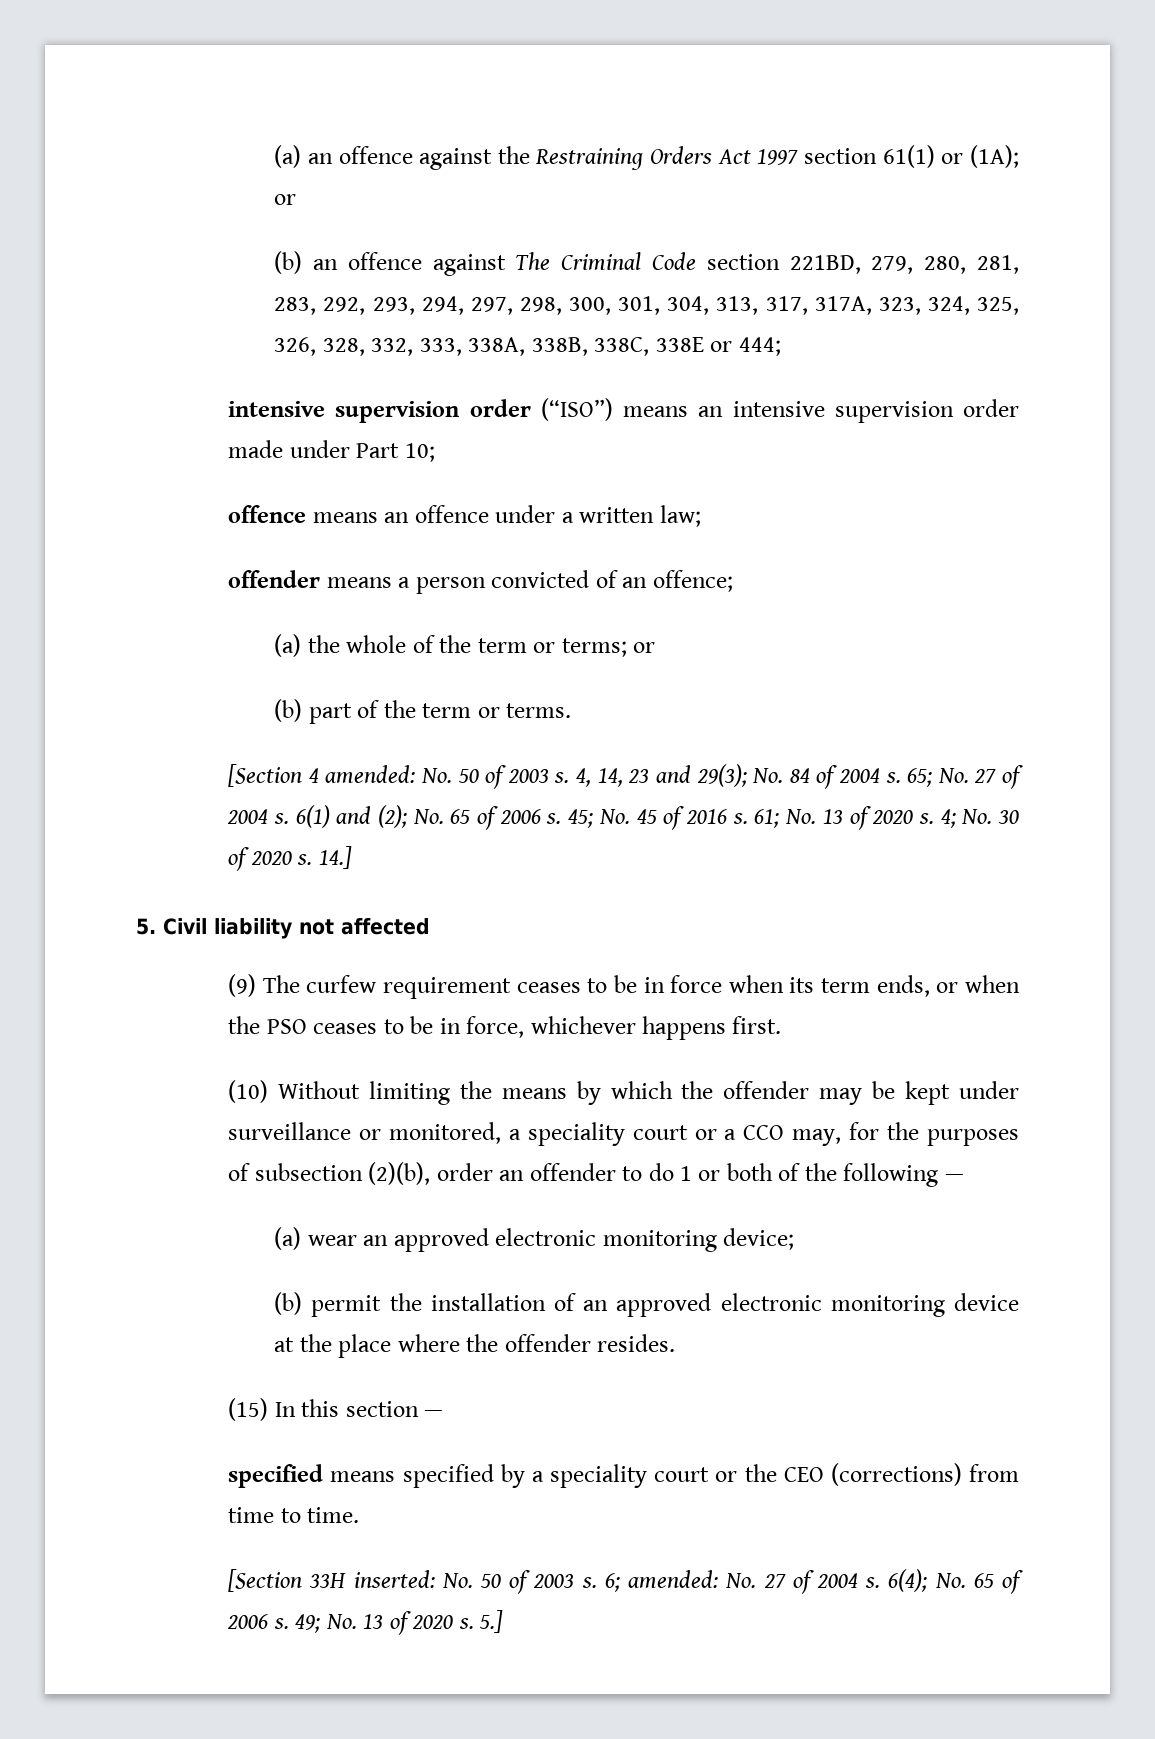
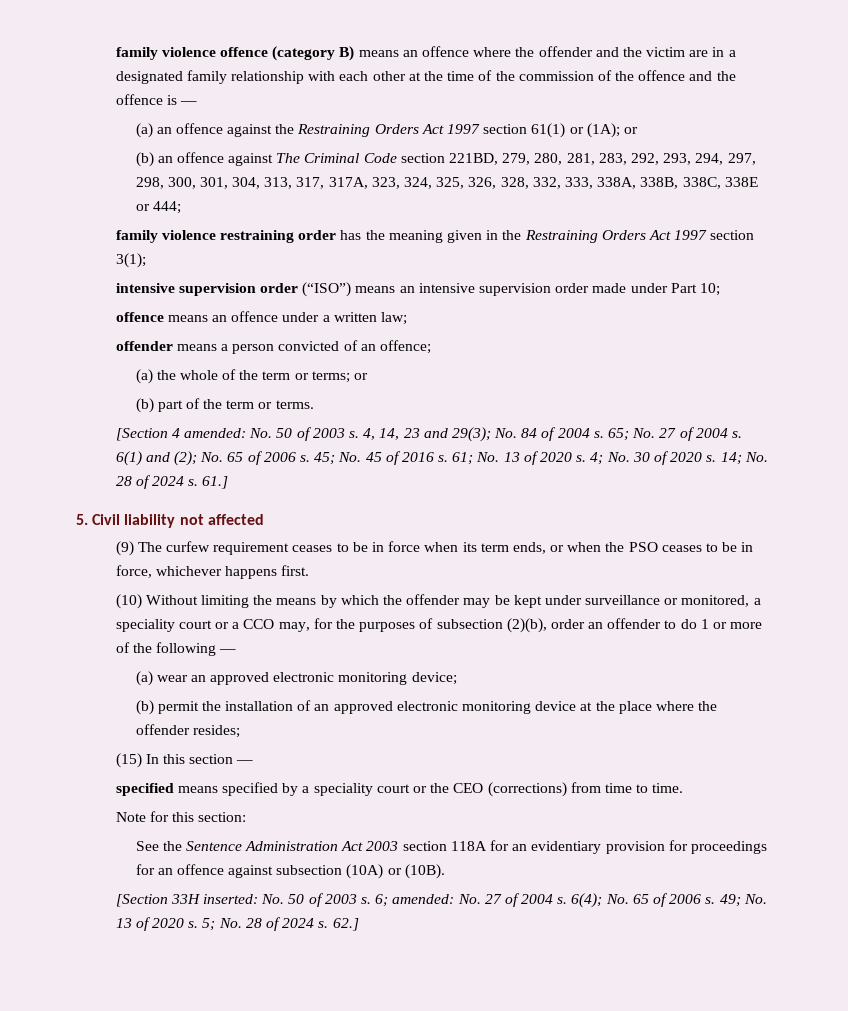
+ family violence offence (category B) means an offence where the offender and the victim are in a designated family relationship with each other at the time of the commission of the offence and the offence is —
+ family violence restraining order has the meaning given in the Restraining Orders Act 1997 section 3(1);
- 14.]
+ 14; No. 28 of 2024 s. 61.]
- (10) Without limiting the means by which the offender may be kept under surveillance or monitored, a speciality court or a CCO may, for the purposes of subsection (2)(b), order an offender to do 1 or both of the following —
+ (10) Without limiting the means by which the offender may be kept under surveillance or monitored, a speciality court or a CCO may, for the purposes of subsection (2)(b), order an offender to do 1 or more of the following —
- (b) permit the installation of an approved electronic monitoring device at the place where the offender resides.
+ (b) permit the installation of an approved electronic monitoring device at the place where the offender resides;
+ Note for this section:
+ See the Sentence Administration Act 2003 section 118A for an evidentiary provision for proceedings for an offence against subsection (10A) or (10B).
- 5.]
+ 5; No. 28 of 2024 s. 62.]

